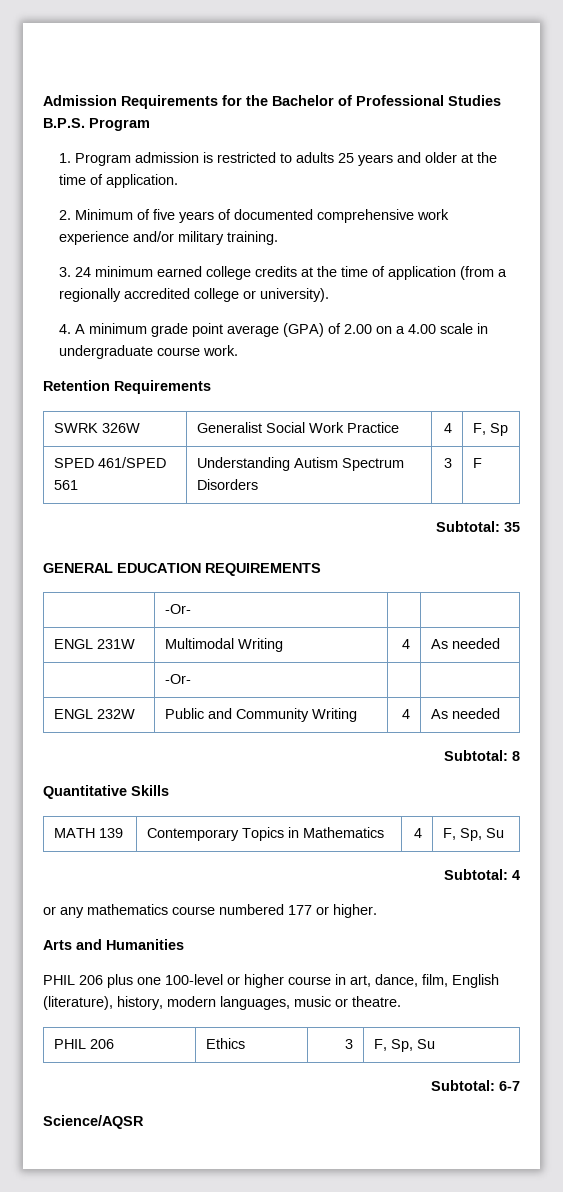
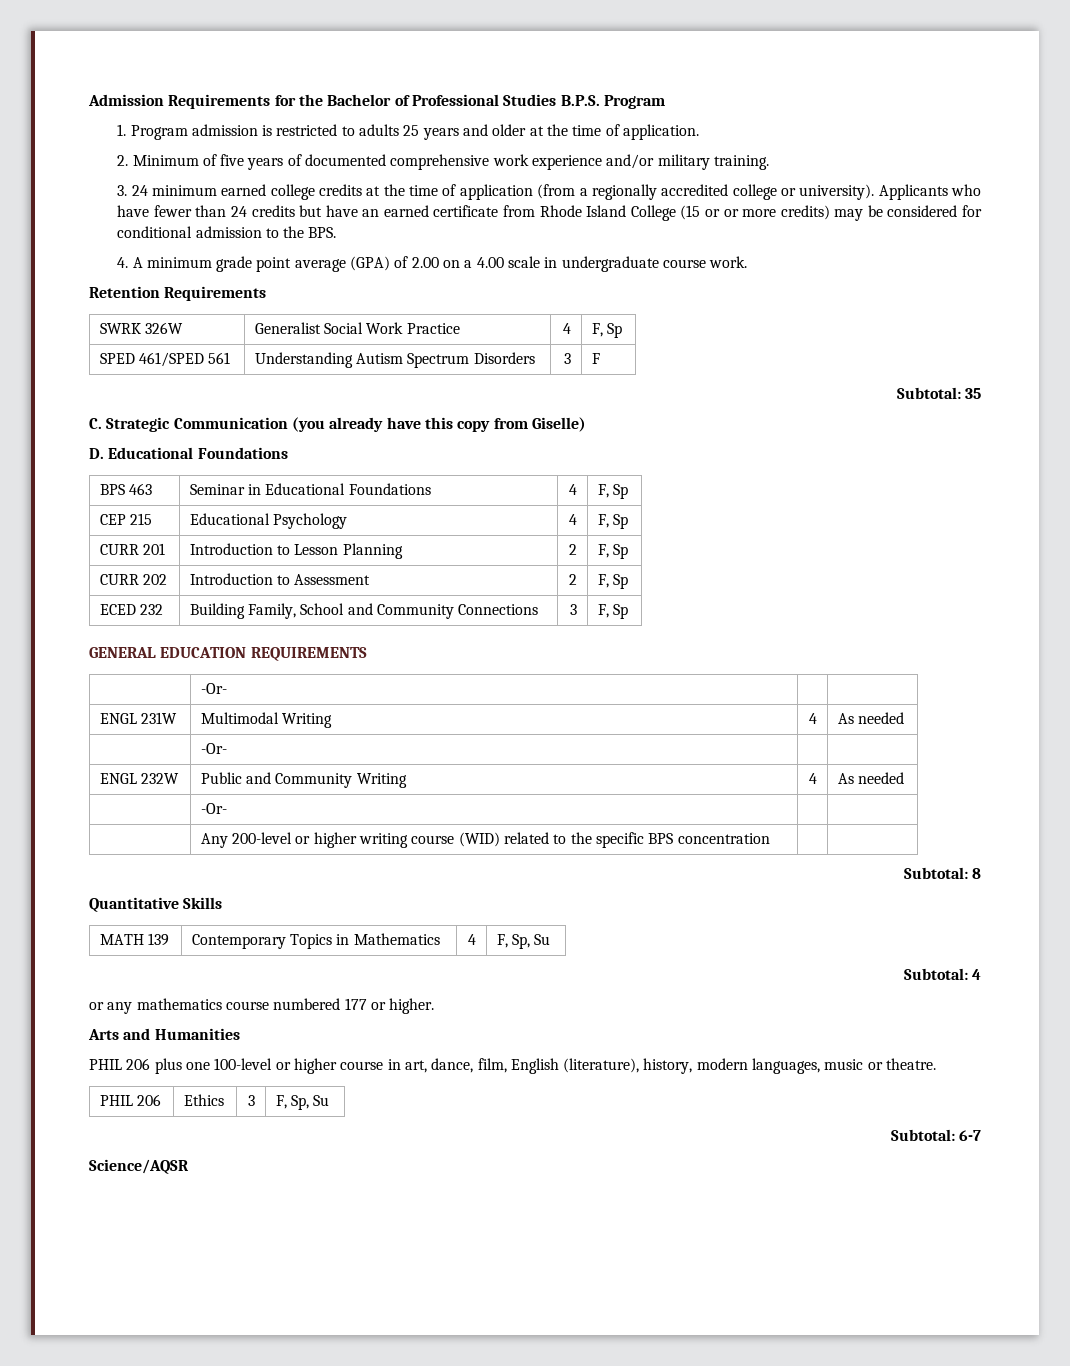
+ Applicants who have fewer than 24 credits but have an earned certificate from Rhode Island College (15 or or more credits) may be considered for conditional admission to the BPS.
+ C. Strategic Communication (you already have this copy from Giselle)
+ D. Educational Foundations
+ BPS 463 | Seminar in Educational Foundations | 4 | F, Sp
+ CEP 215 | Educational Psychology | 4 | F, Sp
+ CURR 201 | Introduction to Lesson Planning | 2 | F, Sp
+ CURR 202 | Introduction to Assessment | 2 | F, Sp
+ ECED 232 | Building Family, School and Community Connections | 3 | F, Sp
  ENGL 232W | Public and Community Writing | 4 | As needed
+ | -Or- | |
+ | Any 200-level or higher writing course (WID) related to the specific BPS concentration | |

